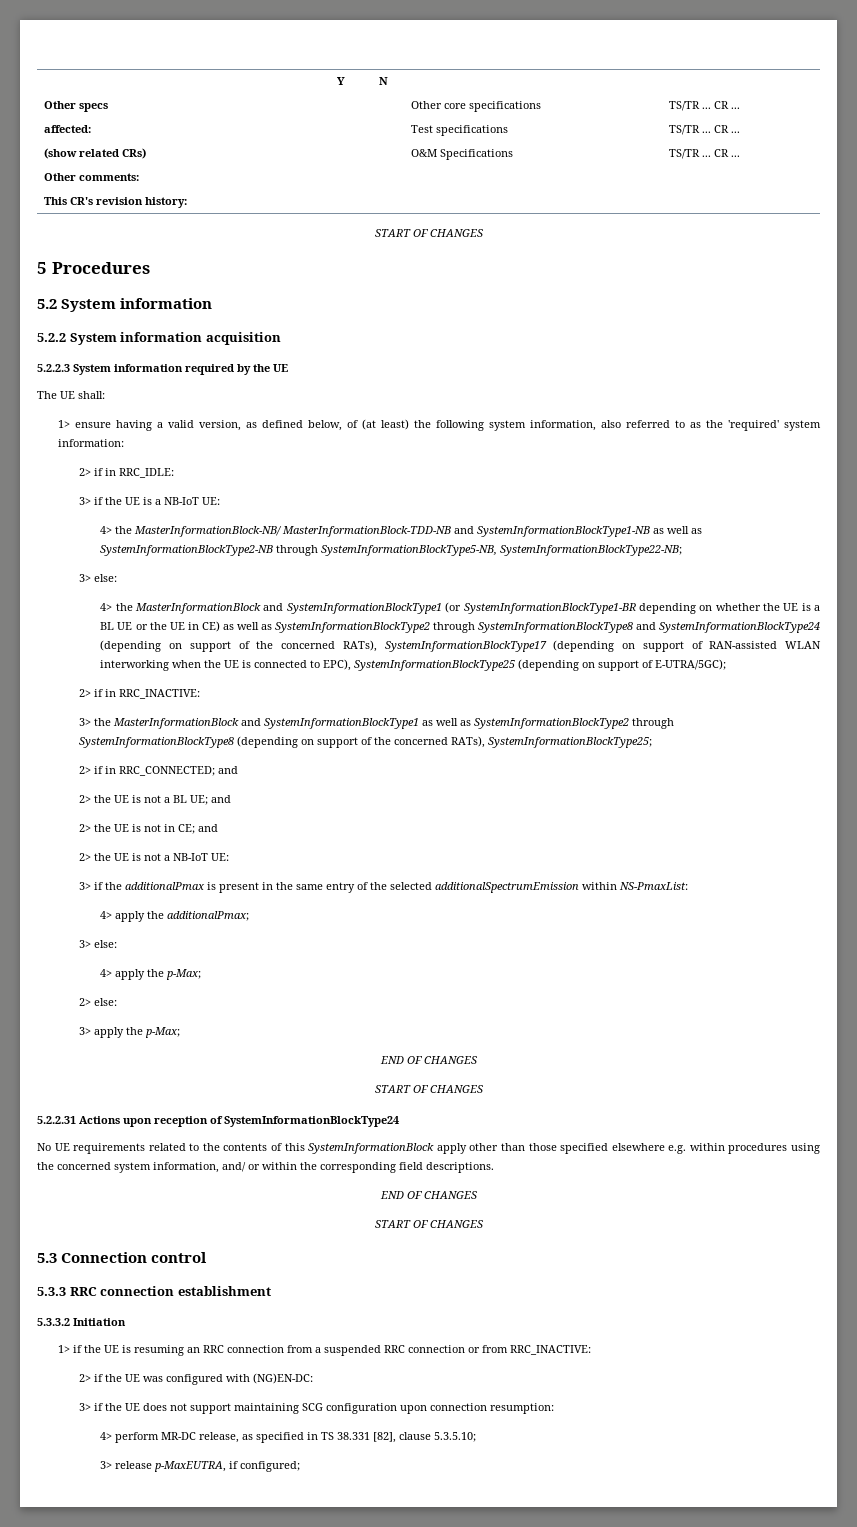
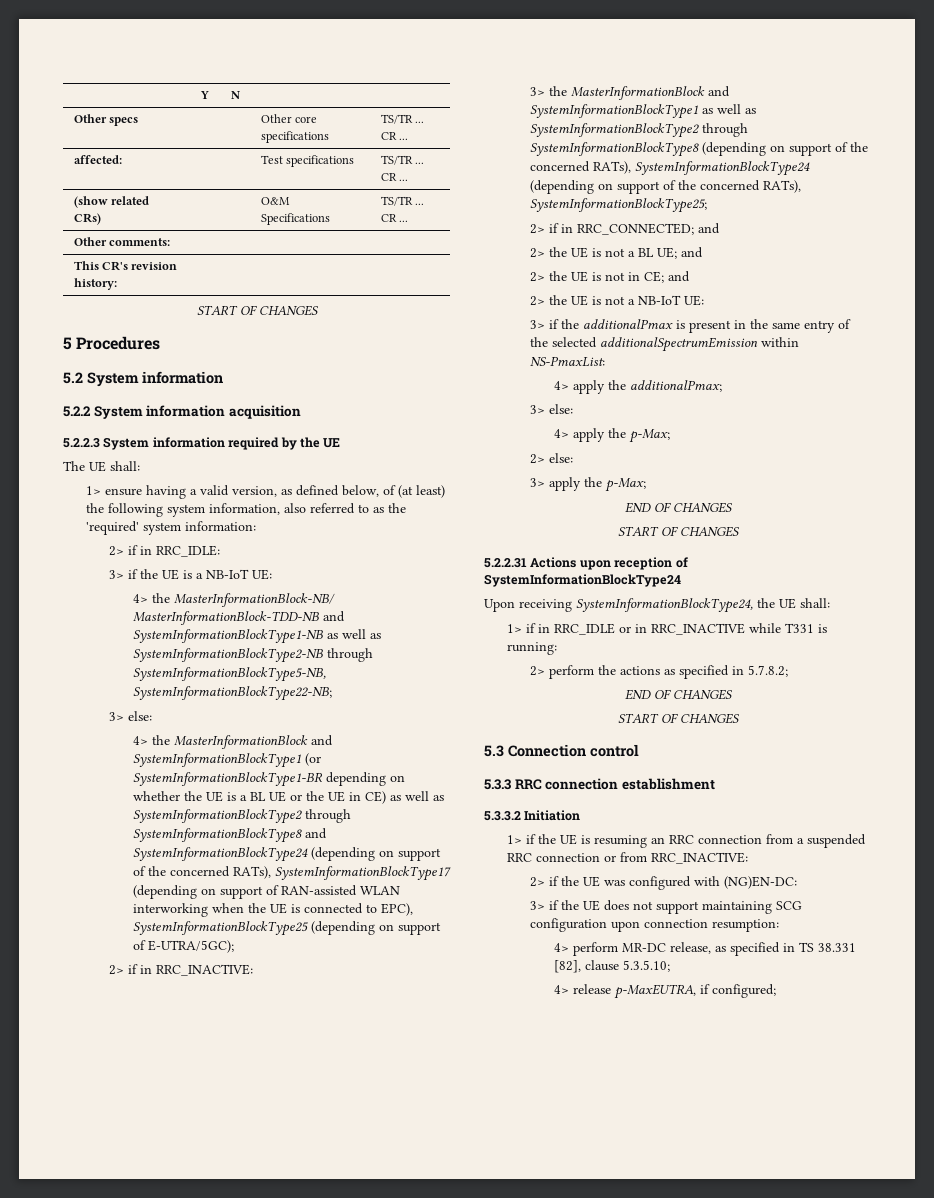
- 3> the MasterInformationBlock and SystemInformationBlockType1 as well as SystemInformationBlockType2 through SystemInformationBlockType8 (depending on support of the concerned RATs), SystemInformationBlockType25;
+ 3> the MasterInformationBlock and SystemInformationBlockType1 as well as SystemInformationBlockType2 through SystemInformationBlockType8 (depending on support of the concerned RATs), SystemInformationBlockType24 (depending on support of the concerned RATs), SystemInformationBlockType25;
- No UE requirements related to the contents of this SystemInformationBlock apply other than those specified elsewhere e.g. within procedures using the concerned system information, and/ or within the corresponding field descriptions.
+ Upon receiving SystemInformationBlockType24, the UE shall:
+ 1> if in RRC_IDLE or in RRC_INACTIVE while T331 is running:
+ 2> perform the actions as specified in 5.7.8.2;
- 3> release p-MaxEUTRA, if configured;
+ 4> release p-MaxEUTRA, if configured;

